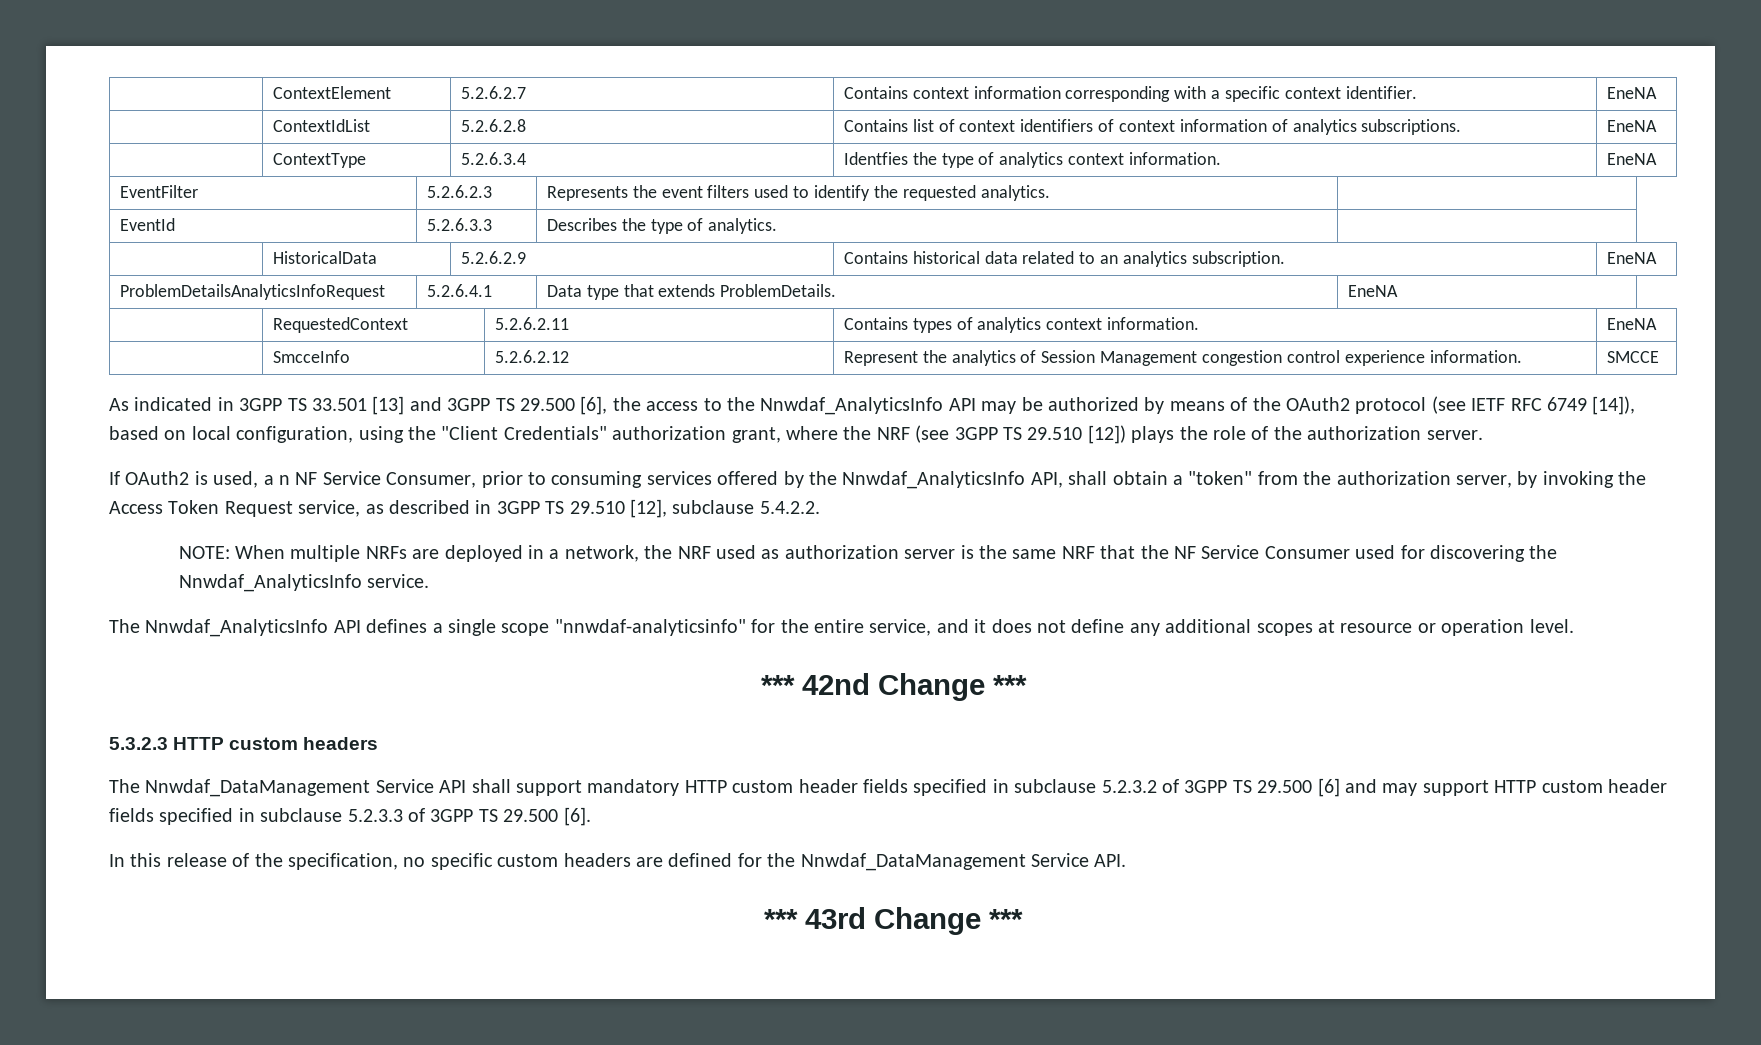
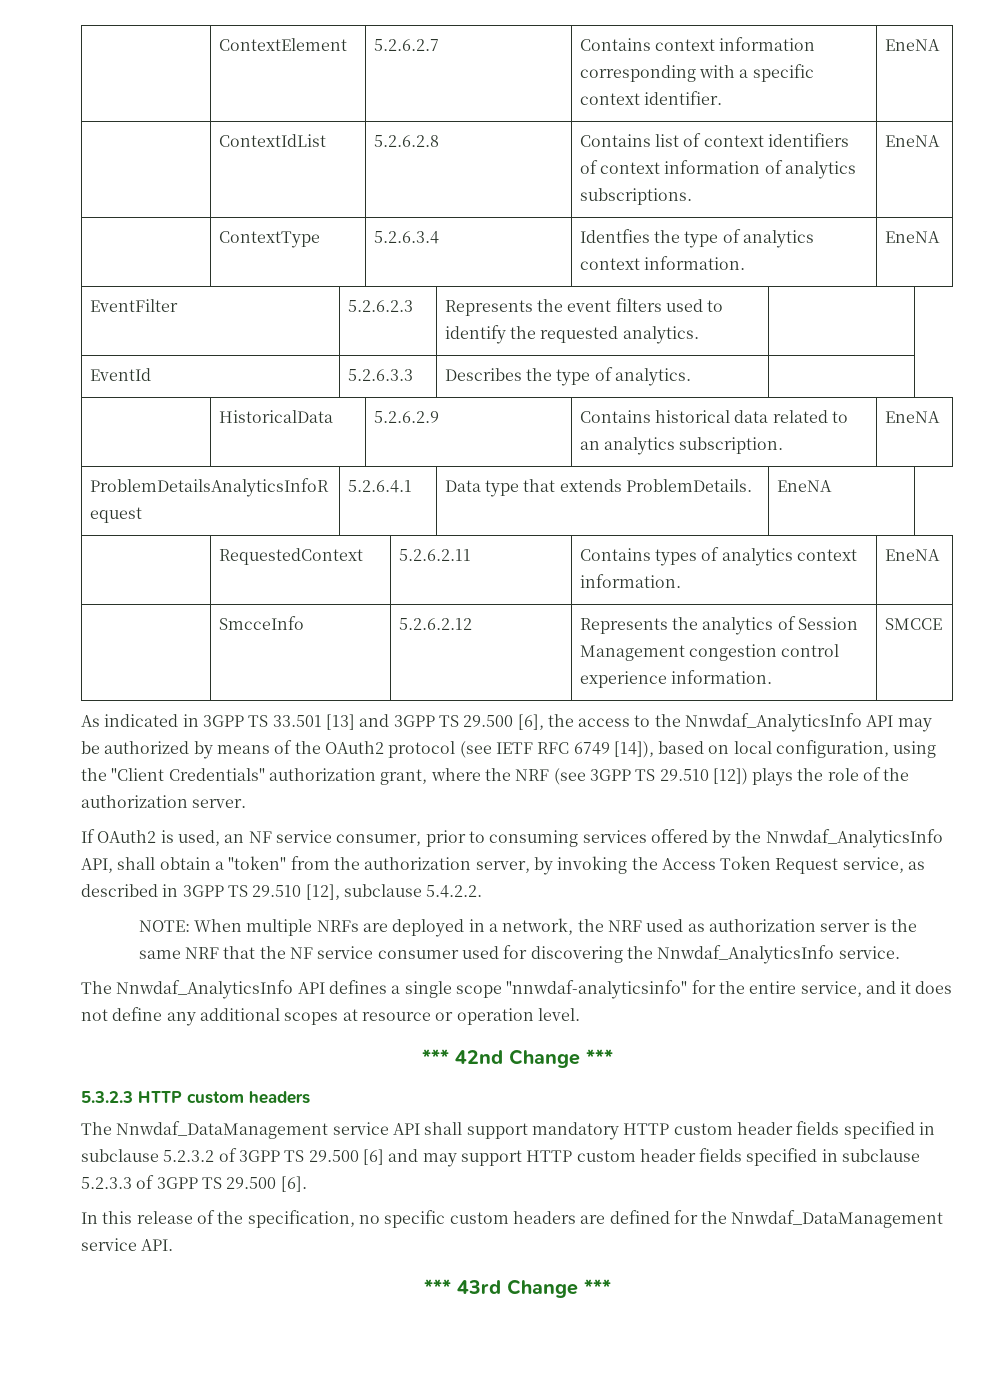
- | SmcceInfo | 5.2.6.2.12 | Represent the analytics of Session Management congestion control experience information. | SMCCE
+ | SmcceInfo | 5.2.6.2.12 | Represents the analytics of Session Management congestion control experience information. | SMCCE
- If OAuth2 is used, a n NF Service Consumer, prior to consuming services offered by the Nnwdaf_AnalyticsInfo API, shall obtain a "token" from the authorization server, by invoking the Access Token Request service, as described in 3GPP TS 29.510 [12], subclause 5.4.2.2.
+ If OAuth2 is used, an NF service consumer, prior to consuming services offered by the Nnwdaf_AnalyticsInfo API, shall obtain a "token" from the authorization server, by invoking the Access Token Request service, as described in 3GPP TS 29.510 [12], subclause 5.4.2.2.
- NOTE: When multiple NRFs are deployed in a network, the NRF used as authorization server is the same NRF that the NF Service Consumer used for discovering the Nnwdaf_AnalyticsInfo service.
+ NOTE: When multiple NRFs are deployed in a network, the NRF used as authorization server is the same NRF that the NF service consumer used for discovering the Nnwdaf_AnalyticsInfo service.
- The Nnwdaf_DataManagement Service API shall support mandatory HTTP custom header fields specified in subclause 5.2.3.2 of 3GPP TS 29.500 [6] and may support HTTP custom header fields specified in subclause 5.2.3.3 of 3GPP TS 29.500 [6].
+ The Nnwdaf_DataManagement service API shall support mandatory HTTP custom header fields specified in subclause 5.2.3.2 of 3GPP TS 29.500 [6] and may support HTTP custom header fields specified in subclause 5.2.3.3 of 3GPP TS 29.500 [6].
- In this release of the specification, no specific custom headers are defined for the Nnwdaf_DataManagement Service API.
+ In this release of the specification, no specific custom headers are defined for the Nnwdaf_DataManagement service API.

